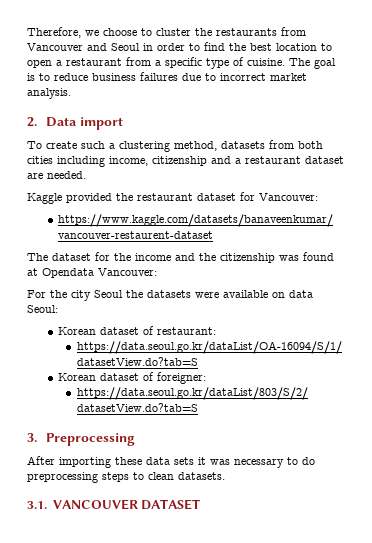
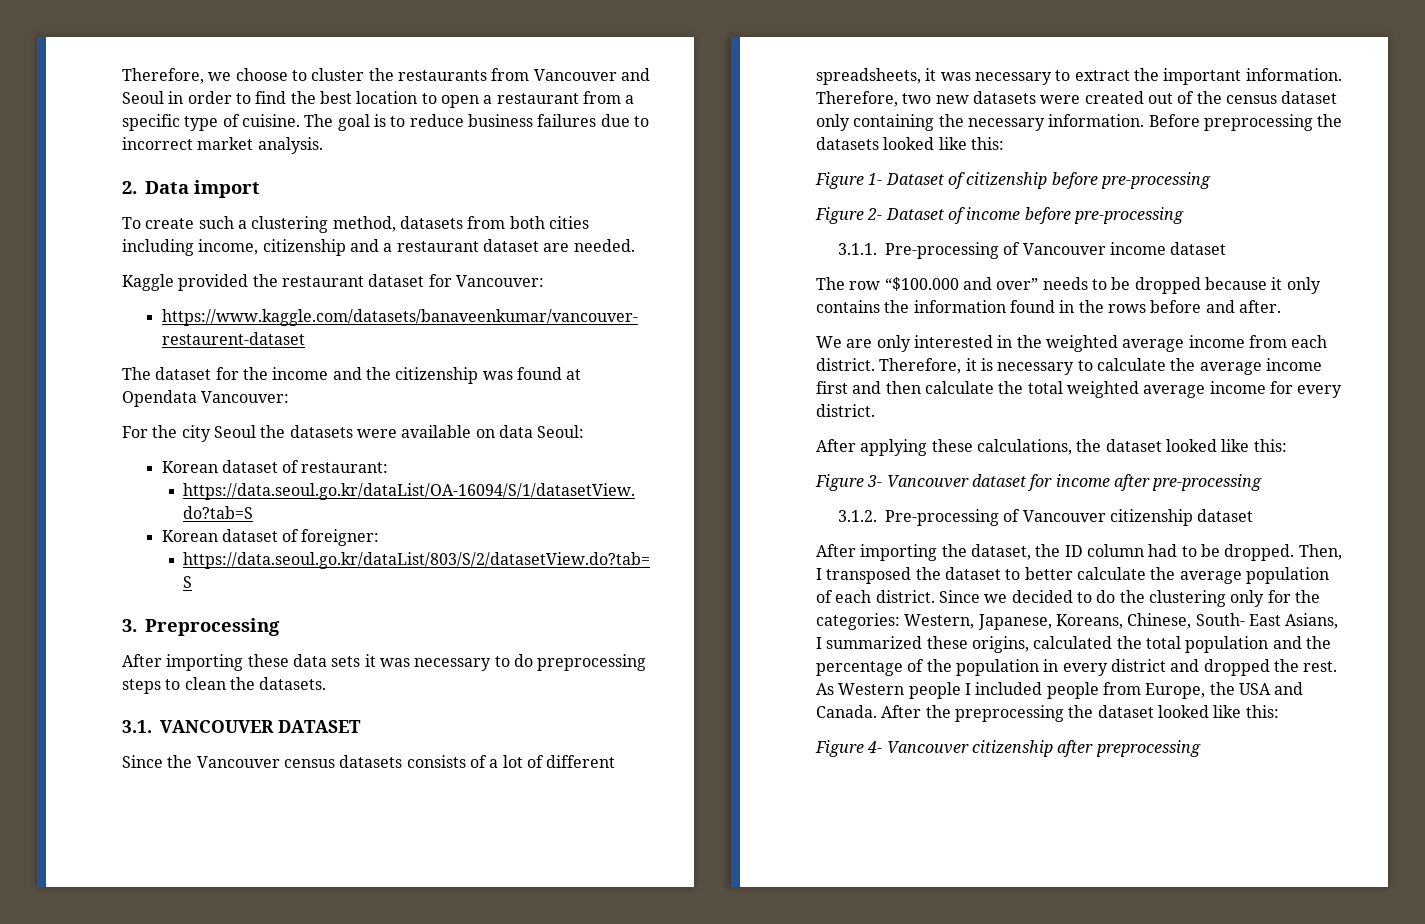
- After importing these data sets it was necessary to do preprocessing steps to clean datasets.
+ After importing these data sets it was necessary to do preprocessing steps to clean the datasets.
+ Since the Vancouver census datasets consists of a lot of different spreadsheets, it was necessary to extract the important information. Therefore, two new datasets were created out of the census dataset only containing the necessary information. Before preprocessing the datasets looked like this:
+ Figure 1- Dataset of citizenship before pre-processing
+ Figure 2- Dataset of income before pre-processing
+ 3.1.1. Pre-processing of Vancouver income dataset
+ The row “$100.000 and over” needs to be dropped because it only contains the information found in the rows before and after.
+ We are only interested in the weighted average income from each district. Therefore, it is necessary to calculate the average income first and then calculate the total weighted average income for every district.
+ After applying these calculations, the dataset looked like this:
+ Figure 3- Vancouver dataset for income after pre-processing
+ 3.1.2. Pre-processing of Vancouver citizenship dataset
+ After importing the dataset, the ID column had to be dropped. Then, I transposed the dataset to better calculate the average population of each district. Since we decided to do the clustering only for the categories: Western, Japanese, Koreans, Chinese, South- East Asians, I summarized these origins, calculated the total population and the percentage of the population in every district and dropped the rest. As Western people I included people from Europe, the USA and Canada. After the preprocessing the dataset looked like this:
+ Figure 4- Vancouver citizenship after preprocessing

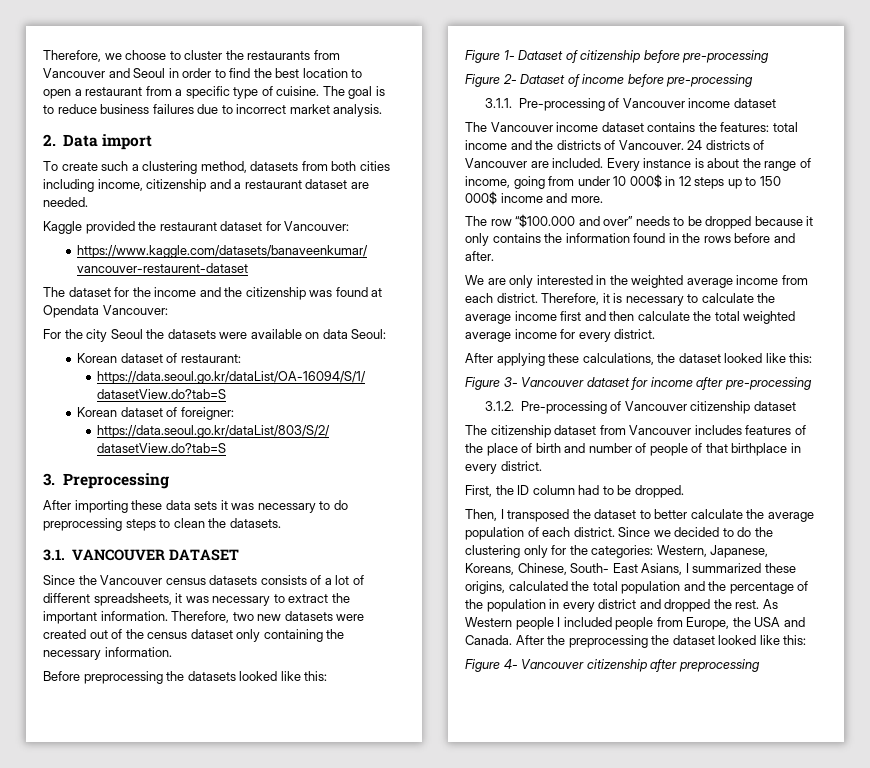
- Therefore, two new datasets were created out of the census dataset only containing the necessary information. Before preprocessing the datasets looked like this:
+ Therefore, two new datasets were created out of the census dataset only containing the necessary information.
+ Before preprocessing the datasets looked like this:
+ The Vancouver income dataset contains the features: total income and the districts of Vancouver. 24 districts of Vancouver are included. Every instance is about the range of income, going from under 10 000$ in 12 steps up to 150 000$ income and more.
- After importing the dataset, the ID column had to be dropped. Then, I transposed the dataset to better calculate the average population of each district.
+ The citizenship dataset from Vancouver includes features of the place of birth and number of people of that birthplace in every district.
+ First, the ID column had to be dropped.
+ Then, I transposed the dataset to better calculate the average population of each district.

